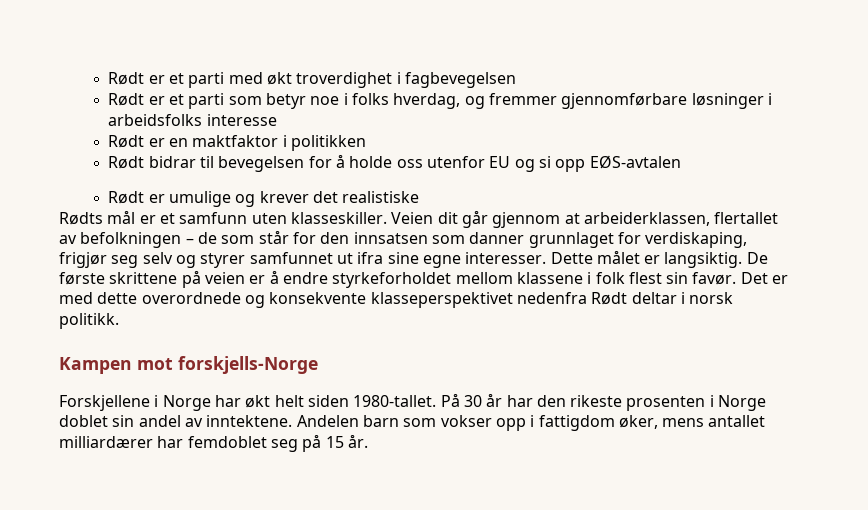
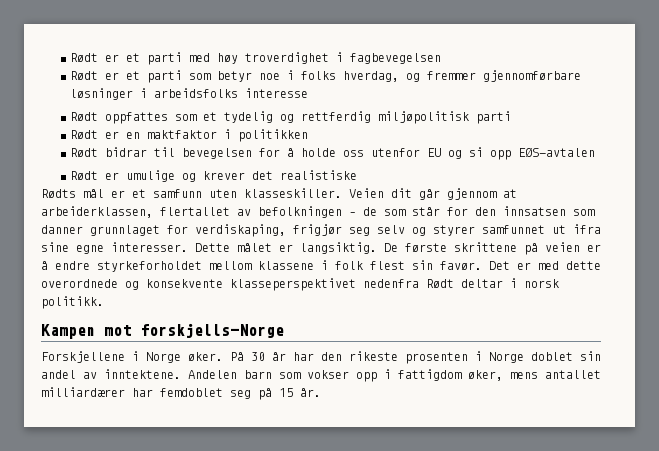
- Rødt er et parti med økt troverdighet i fagbevegelsen
+ Rødt er et parti med høy troverdighet i fagbevegelsen
+ Rødt oppfattes som et tydelig og rettferdig miljøpolitisk parti
- Forskjellene i Norge har økt helt siden 1980-tallet.
+ Forskjellene i Norge øker.

